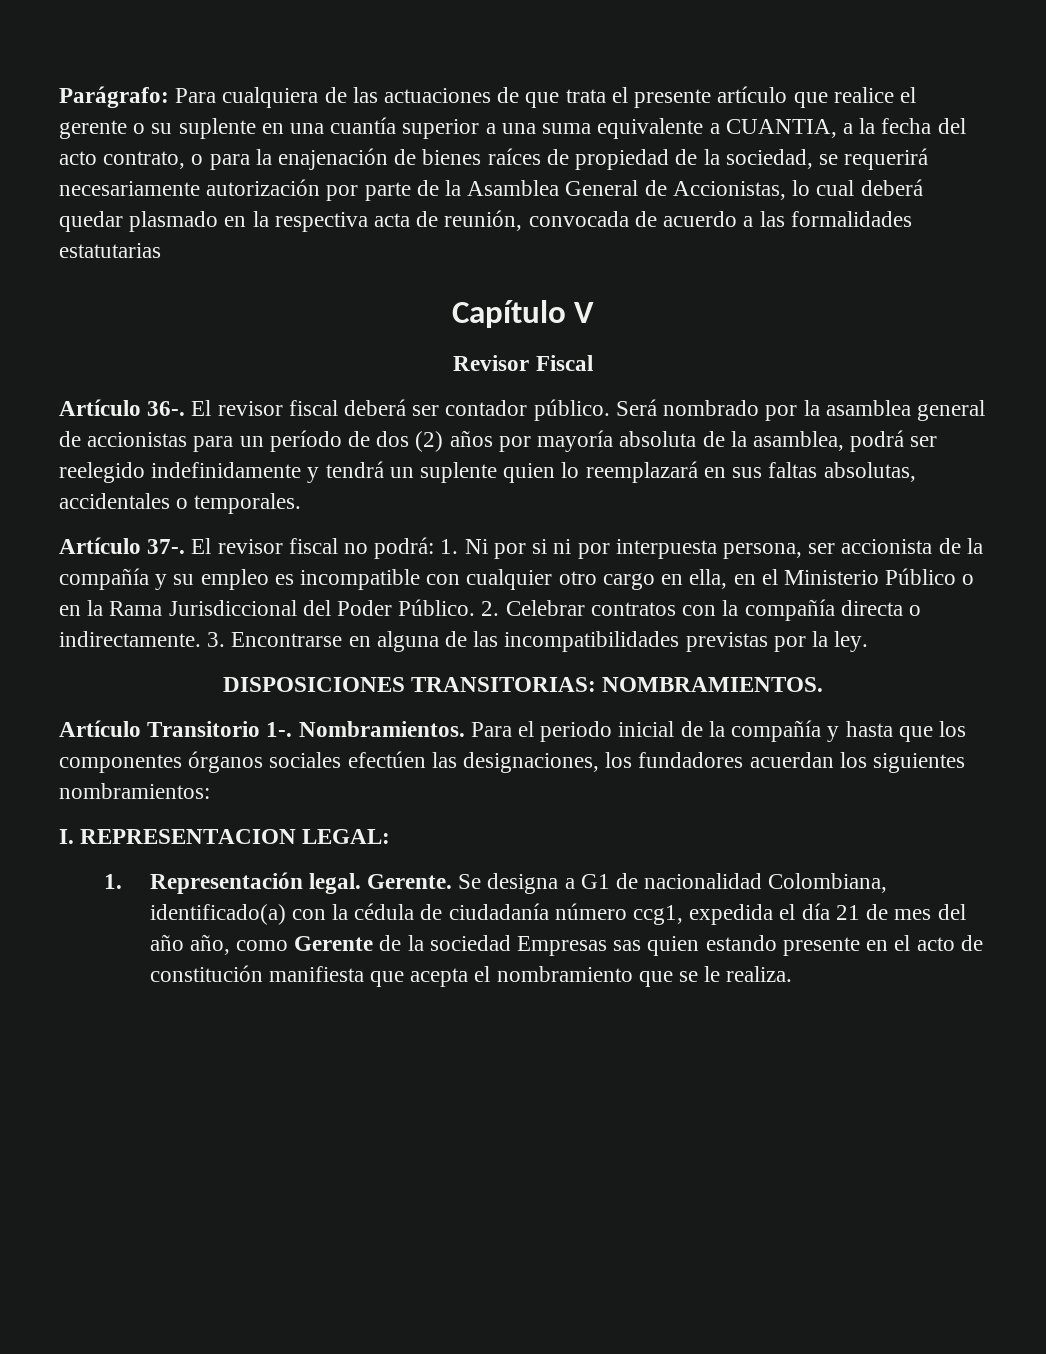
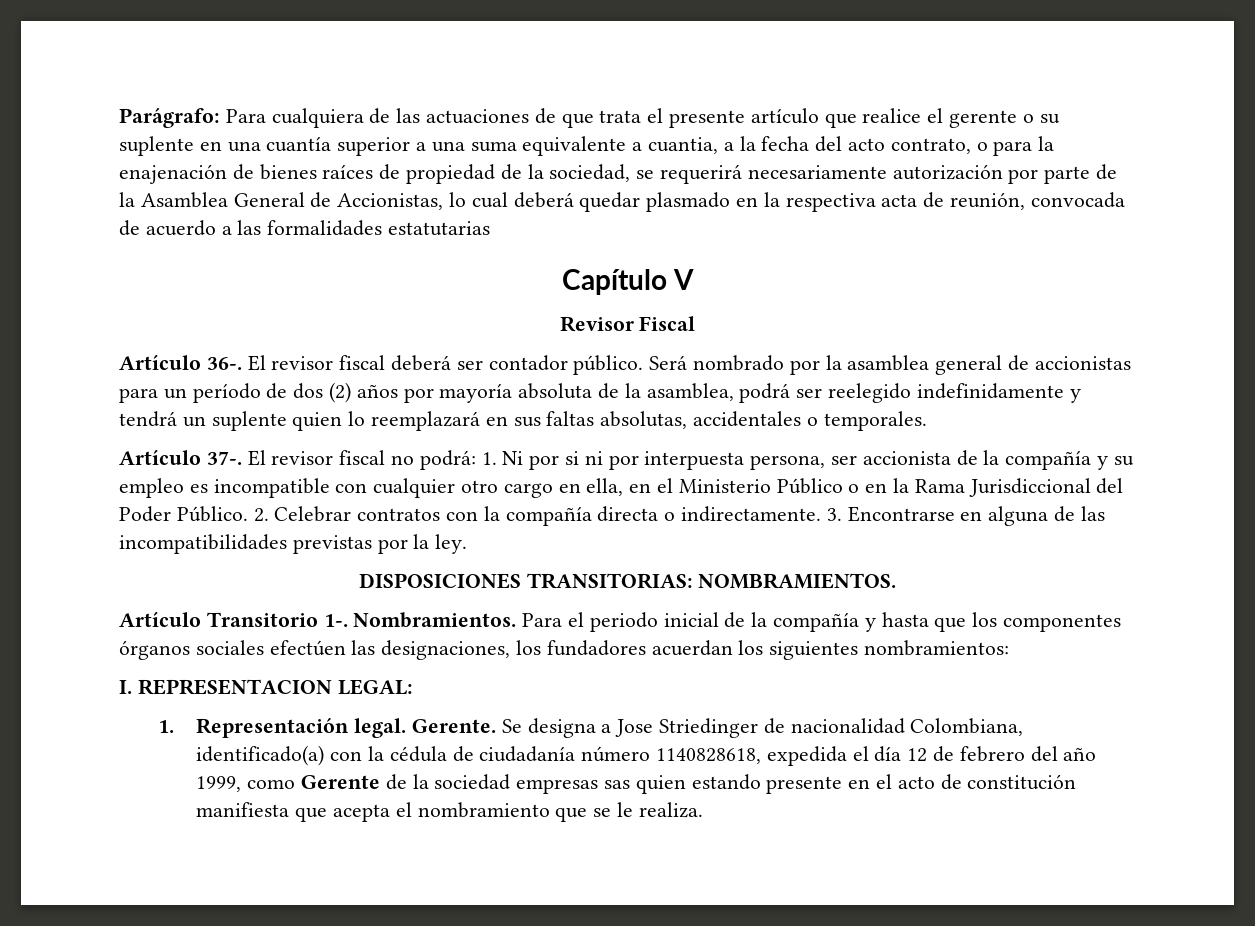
- Para cualquiera de las actuaciones de que trata el presente artículo que realice el gerente o su suplente en una cuantía superior a una suma equivalente a CUANTIA, a la fecha del acto contrato, o para la enajenación de bienes raíces de propiedad de la sociedad, se requerirá necesariamente autorización por parte de la Asamblea General de Accionistas, lo cual deberá quedar plasmado en la respectiva acta de reunión, convocada de acuerdo a las formalidades estatutarias
+ Para cualquiera de las actuaciones de que trata el presente artículo que realice el gerente o su suplente en una cuantía superior a una suma equivalente a cuantia, a la fecha del acto contrato, o para la enajenación de bienes raíces de propiedad de la sociedad, se requerirá necesariamente autorización por parte de la Asamblea General de Accionistas, lo cual deberá quedar plasmado en la respectiva acta de reunión, convocada de acuerdo a las formalidades estatutarias
- Se designa a G1 de nacionalidad Colombiana, identificado(a) con la cédula de ciudadanía número ccg1, expedida el día 21 de mes del año año, como Gerente de la sociedad Empresas sas quien estando presente en el acto de constitución manifiesta que acepta el nombramiento que se le realiza.
+ Se designa a Jose Striedinger de nacionalidad Colombiana, identificado(a) con la cédula de ciudadanía número 1140828618, expedida el día 12 de febrero del año 1999, como Gerente de la sociedad empresas sas quien estando presente en el acto de constitución manifiesta que acepta el nombramiento que se le realiza.

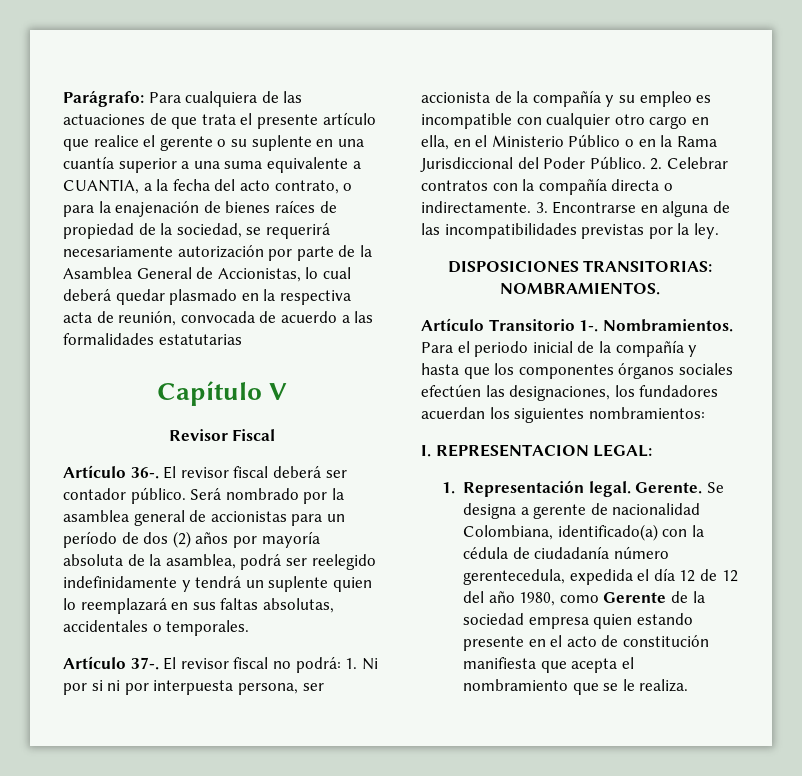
- Para cualquiera de las actuaciones de que trata el presente artículo que realice el gerente o su suplente en una cuantía superior a una suma equivalente a cuantia, a la fecha del acto contrato, o para la enajenación de bienes raíces de propiedad de la sociedad, se requerirá necesariamente autorización por parte de la Asamblea General de Accionistas, lo cual deberá quedar plasmado en la respectiva acta de reunión, convocada de acuerdo a las formalidades estatutarias
+ Para cualquiera de las actuaciones de que trata el presente artículo que realice el gerente o su suplente en una cuantía superior a una suma equivalente a CUANTIA, a la fecha del acto contrato, o para la enajenación de bienes raíces de propiedad de la sociedad, se requerirá necesariamente autorización por parte de la Asamblea General de Accionistas, lo cual deberá quedar plasmado en la respectiva acta de reunión, convocada de acuerdo a las formalidades estatutarias
- Se designa a Jose Striedinger de nacionalidad Colombiana, identificado(a) con la cédula de ciudadanía número 1140828618, expedida el día 12 de febrero del año 1999, como Gerente de la sociedad empresas sas quien estando presente en el acto de constitución manifiesta que acepta el nombramiento que se le realiza.
+ Se designa a gerente de nacionalidad Colombiana, identificado(a) con la cédula de ciudadanía número gerentecedula, expedida el día 12 de 12 del año 1980, como Gerente de la sociedad empresa quien estando presente en el acto de constitución manifiesta que acepta el nombramiento que se le realiza.

